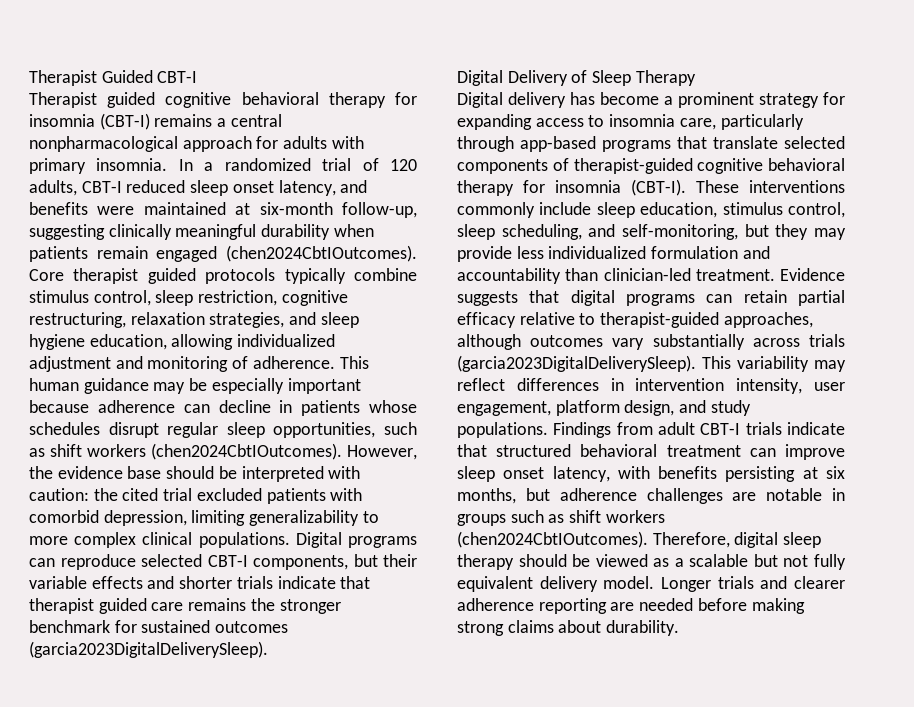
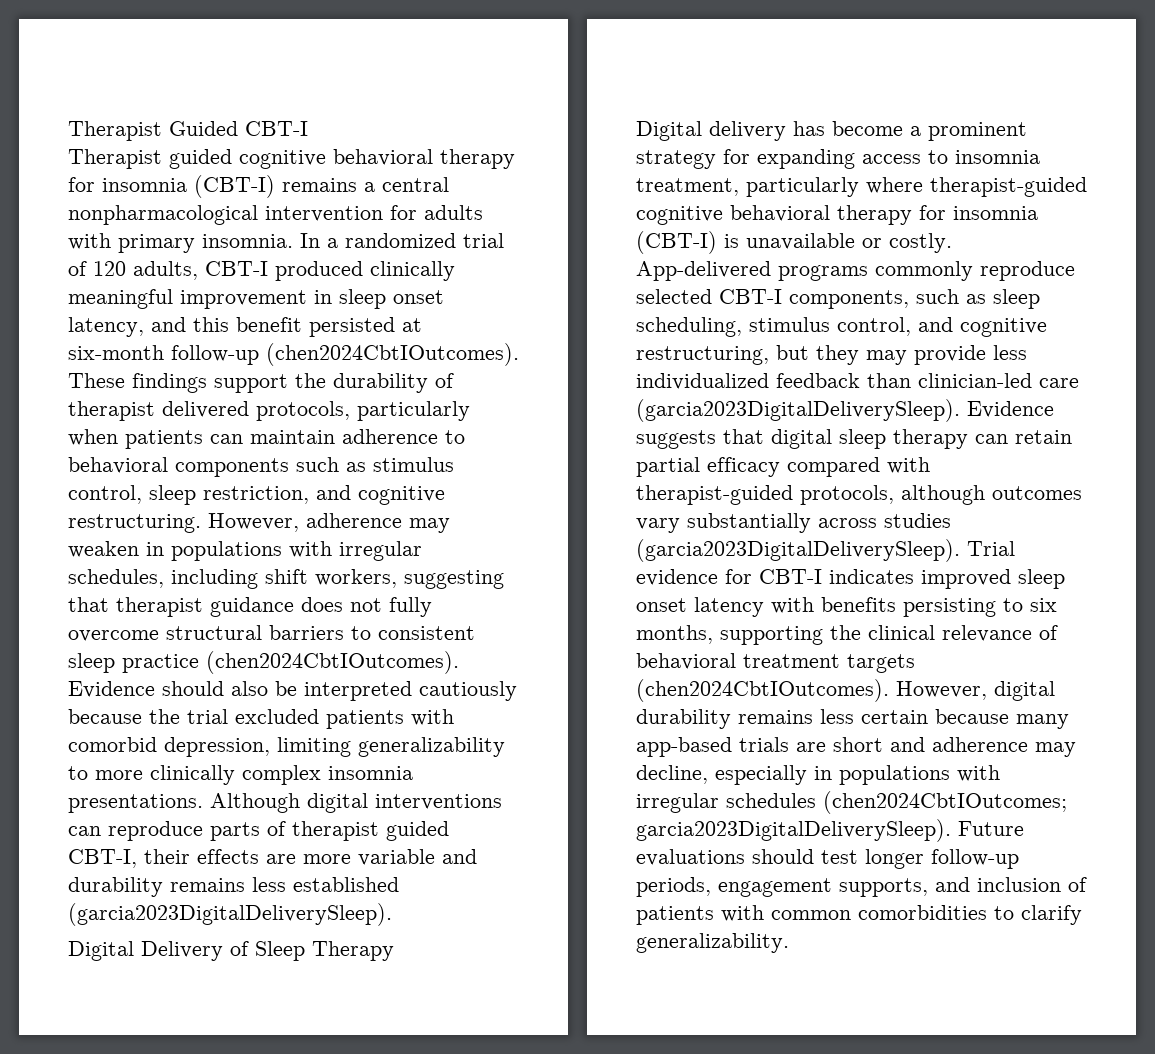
- Therapist guided cognitive behavioral therapy for insomnia (CBT-I) remains a central nonpharmacological approach for adults with primary insomnia.
+ Therapist guided cognitive behavioral therapy for insomnia (CBT-I) remains a central nonpharmacological intervention for adults with primary insomnia.
- In a randomized trial of 120 adults, CBT-I reduced sleep onset latency, and benefits were maintained at six-month follow-up, suggesting clinically meaningful durability when patients remain engaged (chen2024CbtIOutcomes). Core therapist guided protocols typically combine stimulus control, sleep restriction, cognitive restructuring, relaxation strategies, and sleep hygiene education, allowing individualized adjustment and monitoring of adherence. This human guidance may be especially important because adherence can decline in patients whose schedules disrupt regular sleep opportunities, such as shift workers (chen2024CbtIOutcomes). However, the evidence base should be interpreted with caution: the cited trial excluded patients with comorbid depression, limiting generalizability to more complex clinical populations. Digital programs can reproduce selected CBT-I components, but their variable effects and shorter trials indicate that therapist guided care remains the stronger benchmark for sustained outcomes (garcia2023DigitalDeliverySleep).
+ In a randomized trial of 120 adults, CBT-I produced clinically meaningful improvement in sleep onset latency, and this benefit persisted at six-month follow-up (chen2024CbtIOutcomes). These findings support the durability of therapist delivered protocols, particularly when patients can maintain adherence to behavioral components such as stimulus control, sleep restriction, and cognitive restructuring. However, adherence may weaken in populations with irregular schedules, including shift workers, suggesting that therapist guidance does not fully overcome structural barriers to consistent sleep practice (chen2024CbtIOutcomes). Evidence should also be interpreted cautiously because the trial excluded patients with comorbid depression, limiting generalizability to more clinically complex insomnia presentations. Although digital interventions can reproduce parts of therapist guided CBT-I, their effects are more variable and durability remains less established (garcia2023DigitalDeliverySleep).
- Digital delivery has become a prominent strategy for expanding access to insomnia care, particularly through app-based programs that translate selected components of therapist-guided cognitive behavioral therapy for insomnia (CBT-I). These interventions commonly include sleep education, stimulus control, sleep scheduling, and self-monitoring, but they may provide less individualized formulation and accountability than clinician-led treatment.
+ Digital delivery has become a prominent strategy for expanding access to insomnia treatment, particularly where therapist-guided cognitive behavioral therapy for insomnia (CBT-I) is unavailable or costly. App-delivered programs commonly reproduce selected CBT-I components, such as sleep scheduling, stimulus control, and cognitive restructuring, but they may provide less individualized feedback than clinician-led care (garcia2023DigitalDeliverySleep).
- Evidence suggests that digital programs can retain partial efficacy relative to therapist-guided approaches, although outcomes vary substantially across trials (garcia2023DigitalDeliverySleep). This variability may reflect differences in intervention intensity, user engagement, platform design, and study populations. Findings from adult CBT-I trials indicate that structured behavioral treatment can improve sleep onset latency, with benefits persisting at six months, but adherence challenges are notable in groups such as shift workers (chen2024CbtIOutcomes). Therefore, digital sleep therapy should be viewed as a scalable but not fully equivalent delivery model. Longer trials and clearer adherence reporting are needed before making strong claims about durability.
+ Evidence suggests that digital sleep therapy can retain partial efficacy compared with therapist-guided protocols, although outcomes vary substantially across studies (garcia2023DigitalDeliverySleep). Trial evidence for CBT-I indicates improved sleep onset latency with benefits persisting to six months, supporting the clinical relevance of behavioral treatment targets (chen2024CbtIOutcomes). However, digital durability remains less certain because many app-based trials are short and adherence may decline, especially in populations with irregular schedules (chen2024CbtIOutcomes; garcia2023DigitalDeliverySleep). Future evaluations should test longer follow-up periods, engagement supports, and inclusion of patients with common comorbidities to clarify generalizability.

